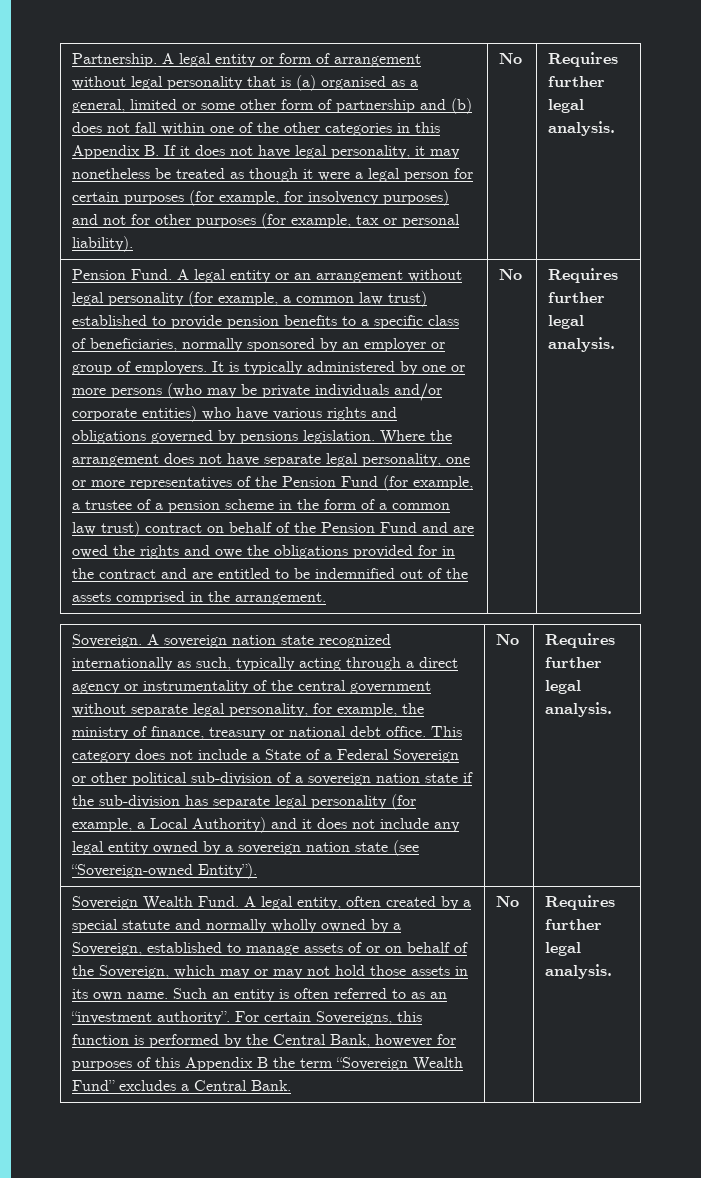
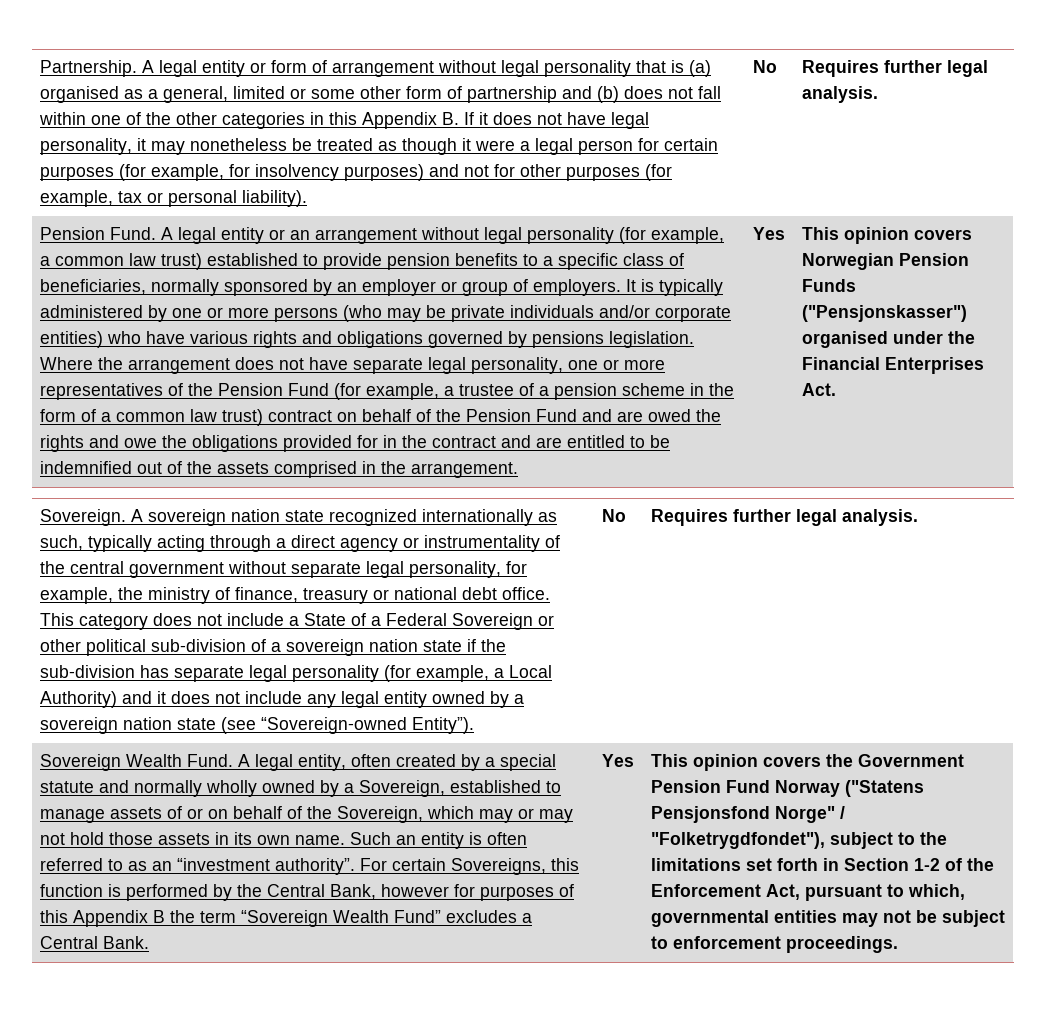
- Where the arrangement does not have separate legal personality, one or more representatives of the Pension Fund (for example, a trustee of a pension scheme in the form of a common law trust) contract on behalf of the Pension Fund and are owed the rights and owe the obligations provided for in the contract and are entitled to be indemnified out of the assets comprised in the arrangement. | No | Requires further legal analysis.
+ Where the arrangement does not have separate legal personality, one or more representatives of the Pension Fund (for example, a trustee of a pension scheme in the form of a common law trust) contract on behalf of the Pension Fund and are owed the rights and owe the obligations provided for in the contract and are entitled to be indemnified out of the assets comprised in the arrangement. | Yes | This opinion covers Norwegian Pension Funds ("Pensjonskasser") organised under the Financial Enterprises Act.
- For certain Sovereigns, this function is performed by the Central Bank, however for purposes of this Appendix B the term “Sovereign Wealth Fund” excludes a Central Bank. | No | Requires further legal analysis.
+ For certain Sovereigns, this function is performed by the Central Bank, however for purposes of this Appendix B the term “Sovereign Wealth Fund” excludes a Central Bank. | Yes | This opinion covers the Government Pension Fund Norway ("Statens Pensjonsfond Norge" / "Folketrygdfondet"), subject to the limitations set forth in Section 1-2 of the Enforcement Act, pursuant to which, governmental entities may not be subject to enforcement proceedings.

